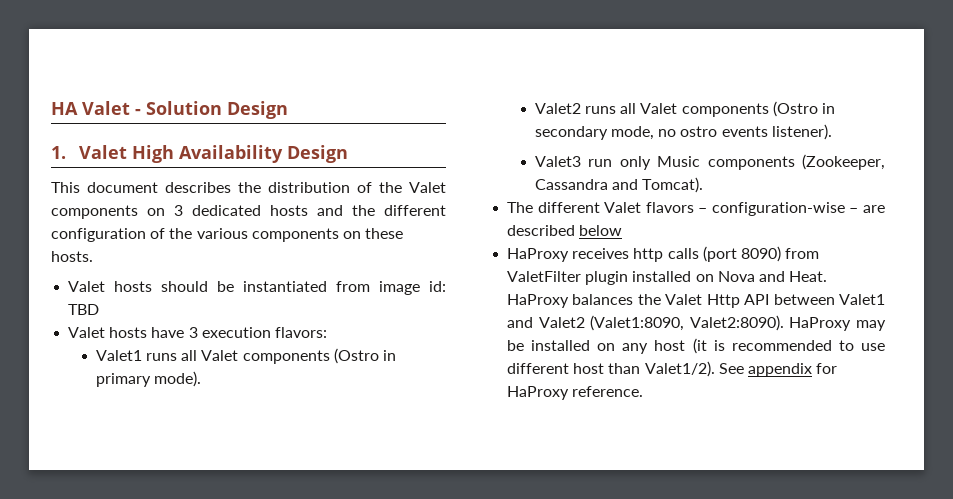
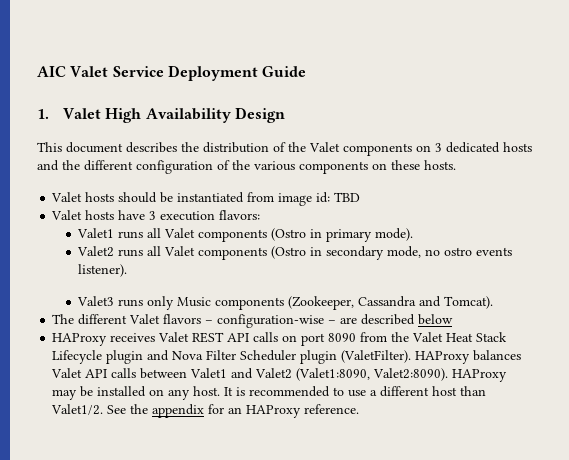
- HA Valet - Solution Design
+ AIC Valet Service Deployment Guide
- Valet3 run only Music components (Zookeeper, Cassandra and Tomcat).
+ Valet3 runs only Music components (Zookeeper, Cassandra and Tomcat).
- HaProxy receives http calls (port 8090) from ValetFilter plugin installed on Nova and Heat. HaProxy balances the Valet Http API between Valet1 and Valet2 (Valet1:8090, Valet2:8090).
+ HAProxy receives Valet REST API calls on port 8090 from the Valet Heat Stack Lifecycle plugin and Nova Filter Scheduler plugin (ValetFilter). HAProxy balances Valet API calls between Valet1 and Valet2 (Valet1:8090, Valet2:8090).
- HaProxy may be installed on any host (it is recommended to use different host than Valet1/2). See appendix for HaProxy reference.
+ HAProxy may be installed on any host. It is recommended to use a different host than Valet1/2. See the appendix for an HAProxy reference.

